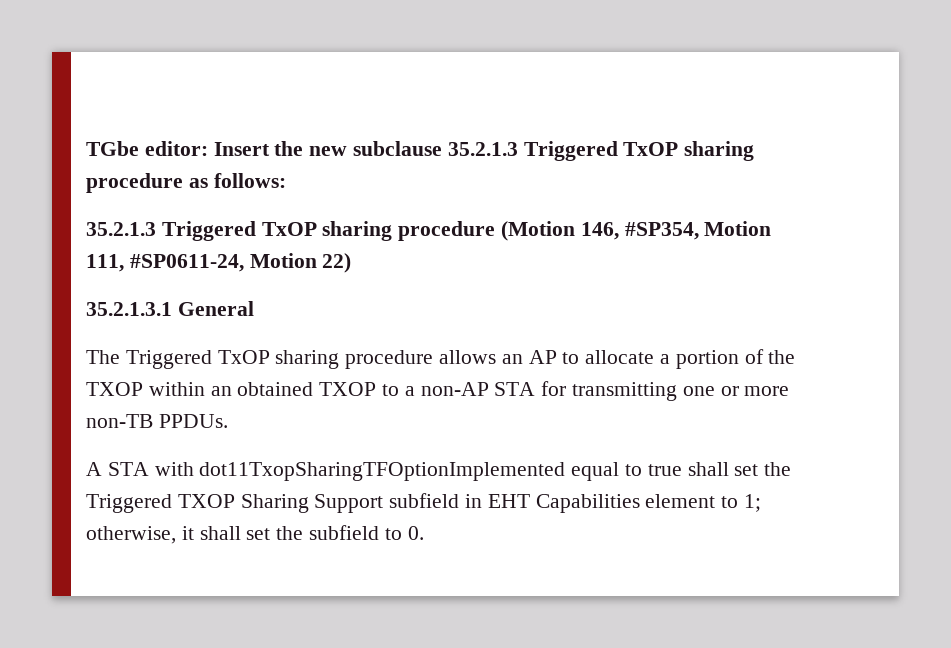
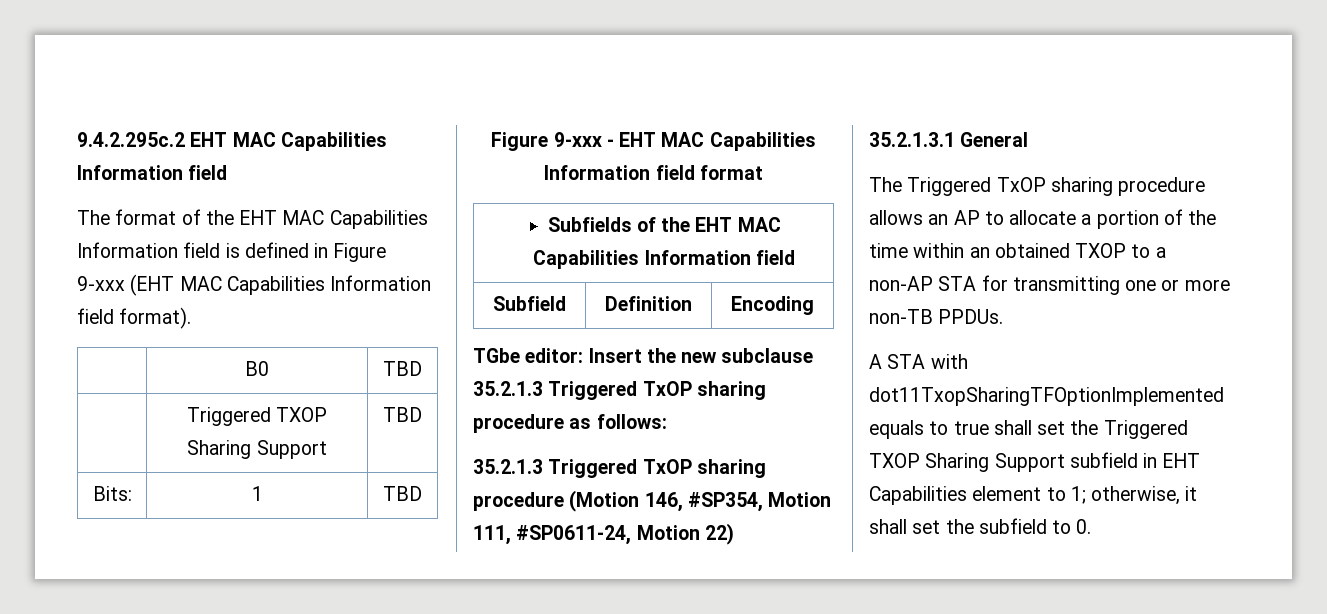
+ 9.4.2.295c.2 EHT MAC Capabilities Information field
+ The format of the EHT MAC Capabilities Information field is defined in Figure 9-xxx (EHT MAC Capabilities Information field format).
+ | B0 | TBD
+ | Triggered TXOP Sharing Support | TBD
+ Bits: | 1 | TBD
+ Figure 9-xxx - EHT MAC Capabilities Information field format
+ Subfields of the EHT MAC Capabilities Information field
+ Subfield | Definition | Encoding
- The Triggered TxOP sharing procedure allows an AP to allocate a portion of the TXOP within an obtained TXOP to a non-AP STA for transmitting one or more non-TB PPDUs.
+ The Triggered TxOP sharing procedure allows an AP to allocate a portion of the time within an obtained TXOP to a non-AP STA for transmitting one or more non-TB PPDUs.
- A STA with dot11TxopSharingTFOptionImplemented equal to true shall set the Triggered TXOP Sharing Support subfield in EHT Capabilities element to 1; otherwise, it shall set the subfield to 0.
+ A STA with dot11TxopSharingTFOptionImplemented equals to true shall set the Triggered TXOP Sharing Support subfield in EHT Capabilities element to 1; otherwise, it shall set the subfield to 0.

